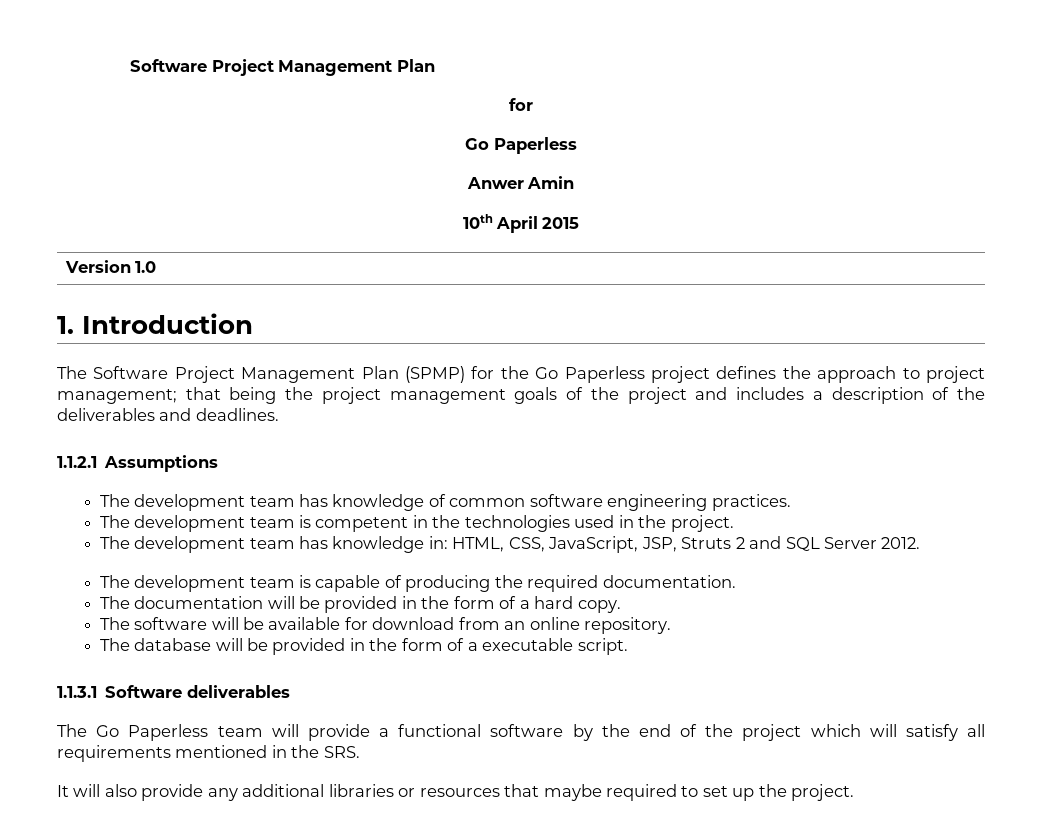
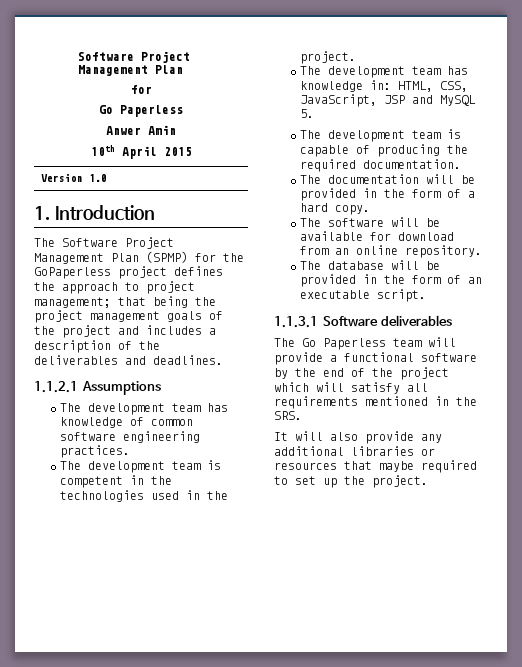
- The Software Project Management Plan (SPMP) for the Go Paperless project defines the approach to project management; that being the project management goals of the project and includes a description of the deliverables and deadlines.
+ The Software Project Management Plan (SPMP) for the GoPaperless project defines the approach to project management; that being the project management goals of the project and includes a description of the deliverables and deadlines.
- The development team has knowledge in: HTML, CSS, JavaScript, JSP, Struts 2 and SQL Server 2012.
+ The development team has knowledge in: HTML, CSS, JavaScript, JSP and MySQL 5.
- The database will be provided in the form of a executable script.
+ The database will be provided in the form of an executable script.

